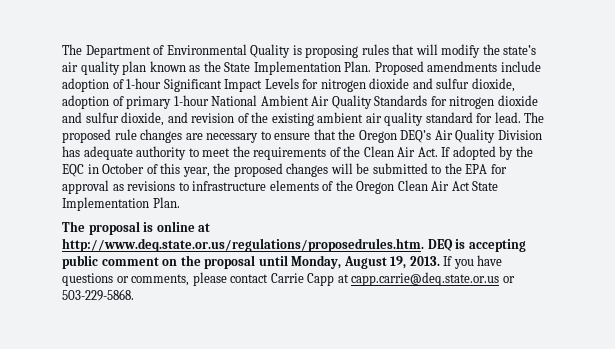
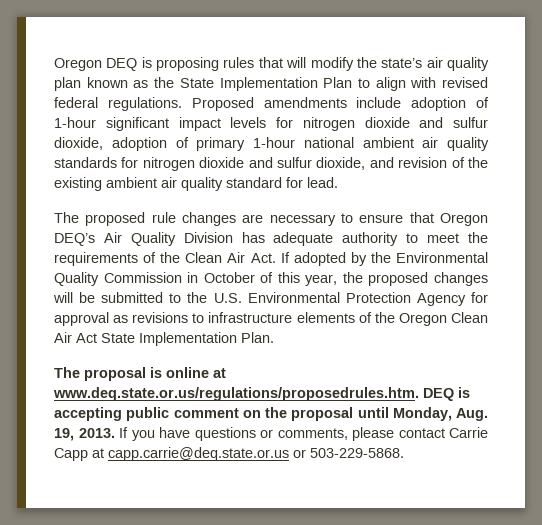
- The Department of Environmental Quality is proposing rules that will modify the state’s air quality plan known as the State Implementation Plan.
+ Oregon DEQ is proposing rules that will modify the state’s air quality plan known as the State Implementation Plan to align with revised federal regulations.
- Proposed amendments include adoption of 1-hour Significant Impact Levels for nitrogen dioxide and sulfur dioxide, adoption of primary 1-hour National Ambient Air Quality Standards for nitrogen dioxide and sulfur dioxide, and revision of the existing ambient air quality standard for lead. The proposed rule changes are necessary to ensure that the Oregon DEQ’s Air Quality Division has adequate authority to meet the requirements of the Clean Air Act. If adopted by the EQC in October of this year, the proposed changes will be submitted to the EPA for approval as revisions to infrastructure elements of the Oregon Clean Air Act State Implementation Plan.
+ Proposed amendments include adoption of 1-hour significant impact levels for nitrogen dioxide and sulfur dioxide, adoption of primary 1-hour national ambient air quality standards for nitrogen dioxide and sulfur dioxide, and revision of the existing ambient air quality standard for lead.
+ The proposed rule changes are necessary to ensure that Oregon DEQ’s Air Quality Division has adequate authority to meet the requirements of the Clean Air Act. If adopted by the Environmental Quality Commission in October of this year, the proposed changes will be submitted to the U.S. Environmental Protection Agency for approval as revisions to infrastructure elements of the Oregon Clean Air Act State Implementation Plan.
- The proposal is online at http://www.deq.state.or.us/regulations/proposedrules.htm. DEQ is accepting public comment on the proposal until Monday, August 19, 2013.
+ The proposal is online at www.deq.state.or.us/regulations/proposedrules.htm. DEQ is accepting public comment on the proposal until Monday, Aug. 19, 2013.

